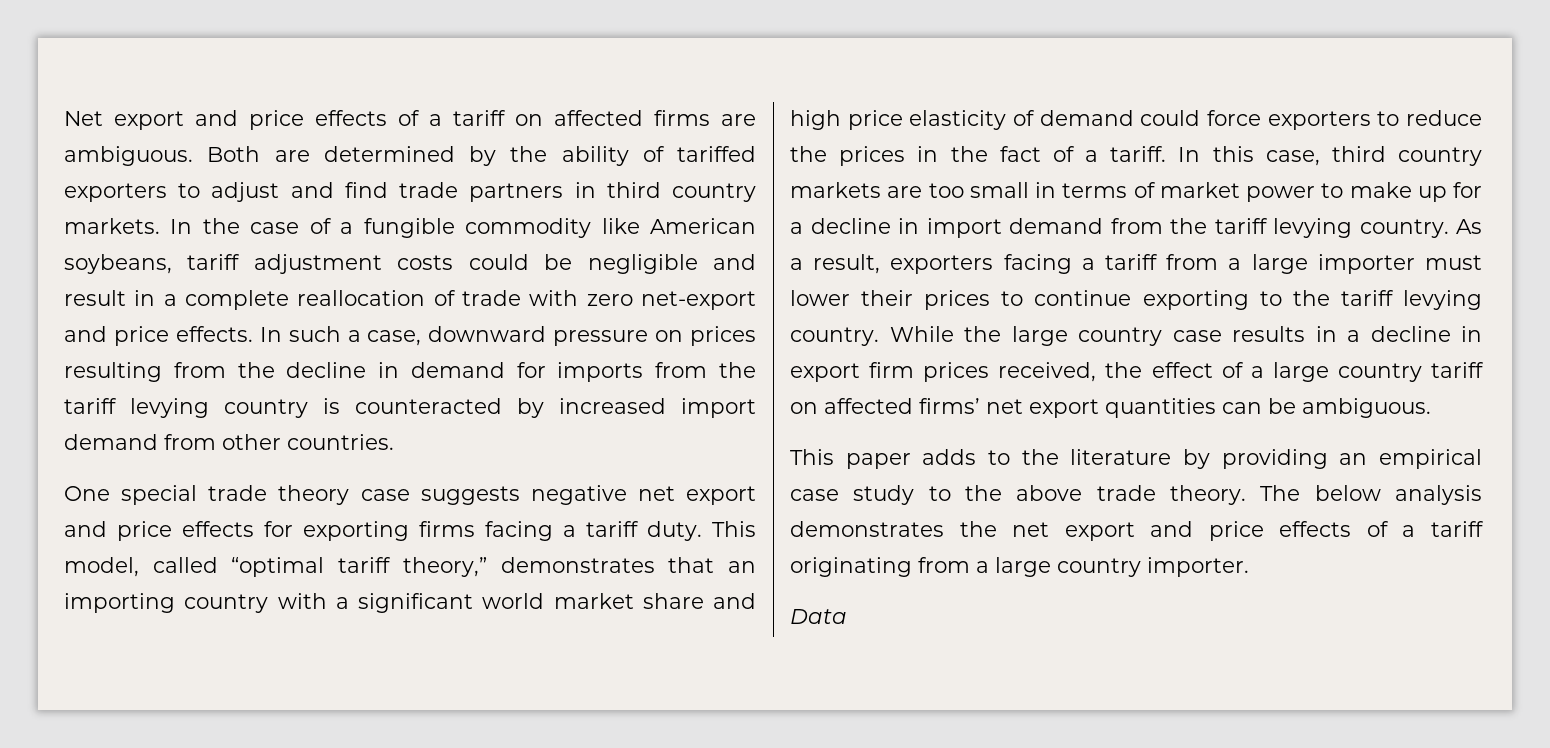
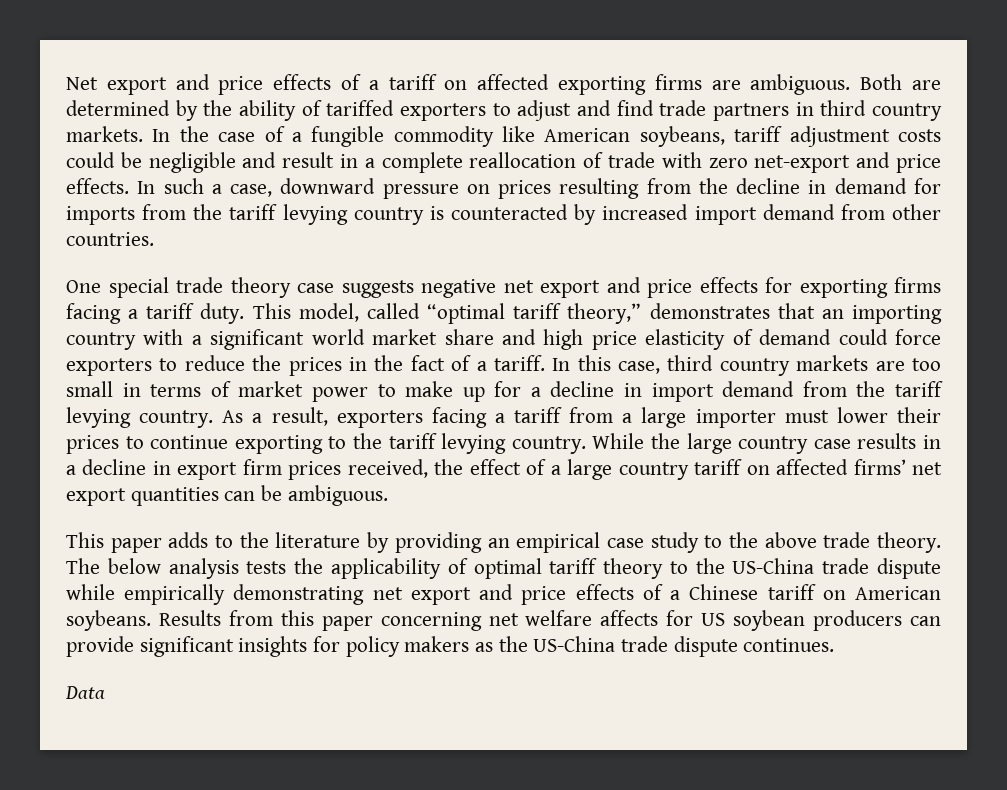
- Net export and price effects of a tariff on affected firms are ambiguous.
+ Net export and price effects of a tariff on affected exporting firms are ambiguous.
- The below analysis demonstrates the net export and price effects of a tariff originating from a large country importer.
+ The below analysis tests the applicability of optimal tariff theory to the US-China trade dispute while empirically demonstrating net export and price effects of a Chinese tariff on American soybeans. Results from this paper concerning net welfare affects for US soybean producers can provide significant insights for policy makers as the US-China trade dispute continues.

